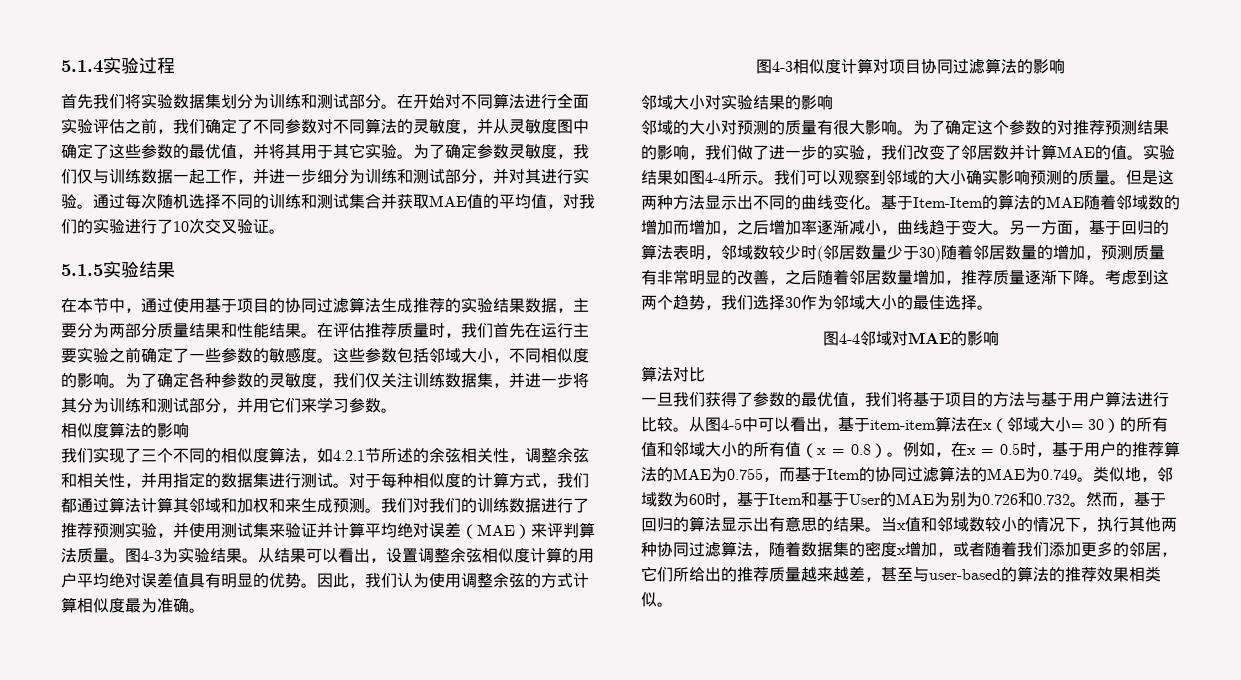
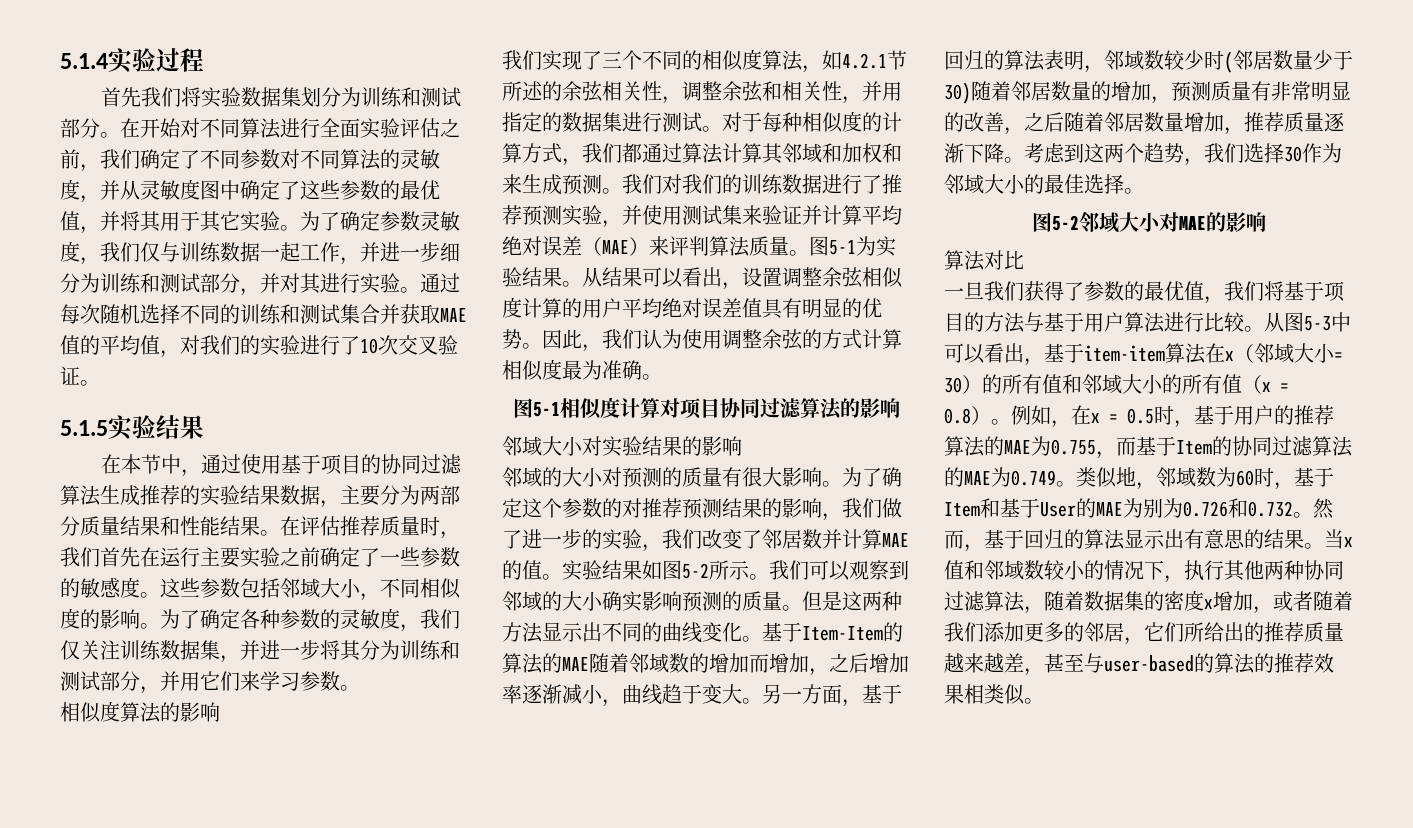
- 图4-3为实验结果。
+ 图5-1为实验结果。
- 图4-3相似度计算对项目协同过滤算法的影响
+ 图5-1相似度计算对项目协同过滤算法的影响
- 实验结果如图4-4所示。
+ 实验结果如图5-2所示。
- 图4-4邻域对MAE的影响
+ 图5-2邻域大小对MAE的影响
- 从图4-5中可以看出，基于item-item算法在x（邻域大小= 30）的所有值和邻域大小的所有值（x = 0.8）。
+ 从图5-3中可以看出，基于item-item算法在x（邻域大小= 30）的所有值和邻域大小的所有值（x = 0.8）。

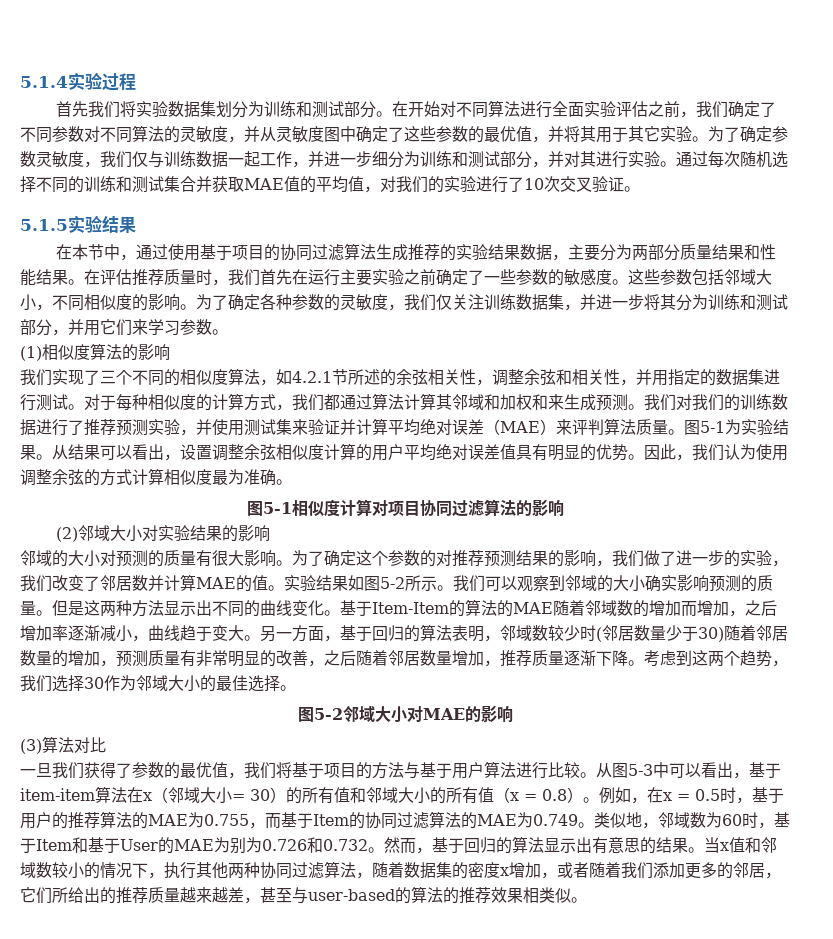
- 相似度算法的影响
+ (1)相似度算法的影响
- 邻域大小对实验结果的影响
+ (2)邻域大小对实验结果的影响
- 算法对比
+ (3)算法对比

